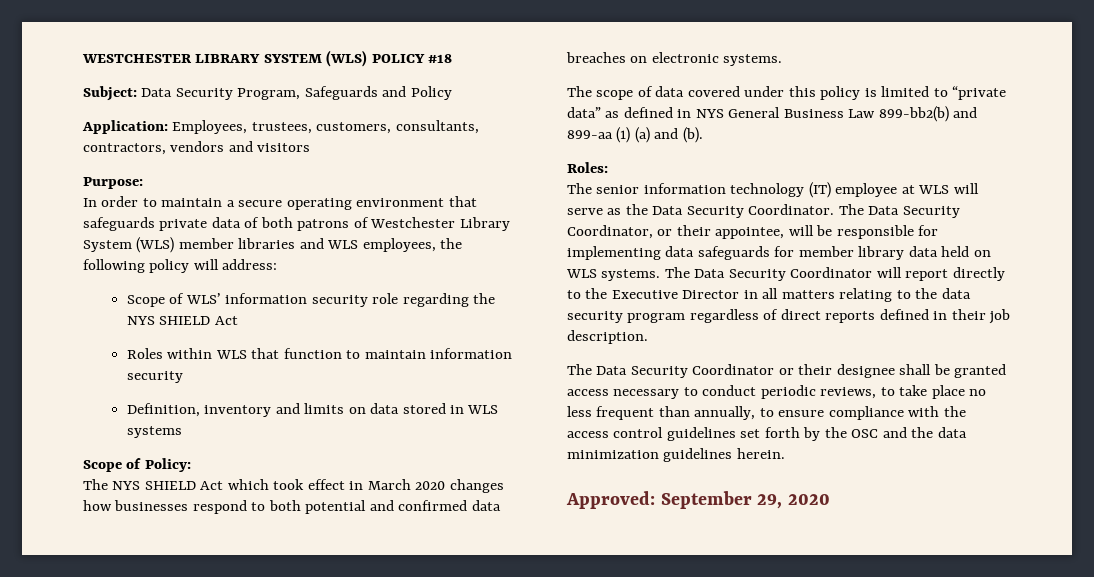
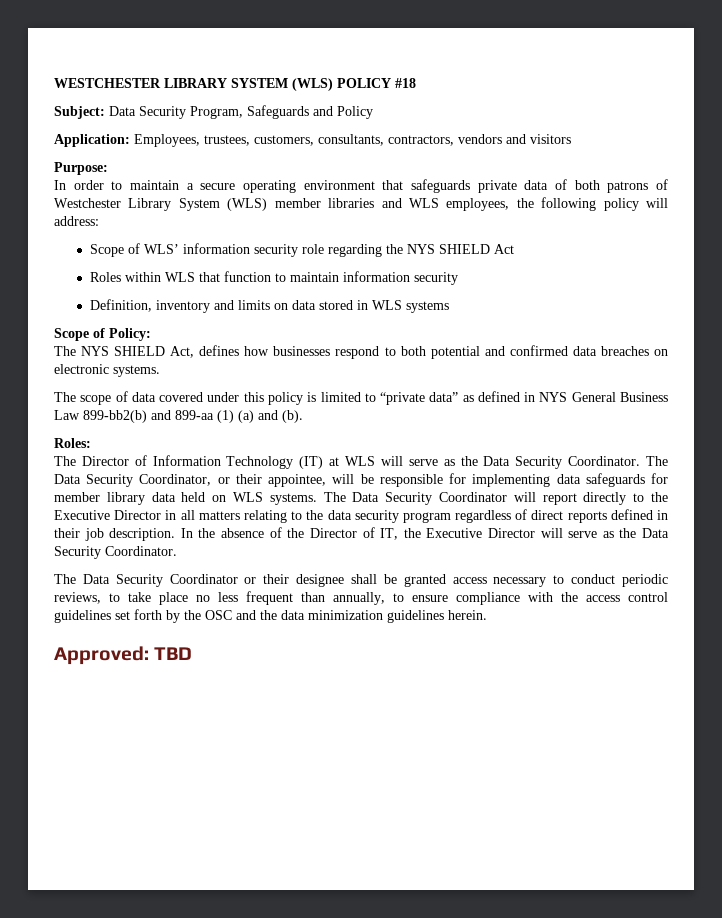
- The NYS SHIELD Act which took effect in March 2020 changes how businesses respond to both potential and confirmed data breaches on electronic systems.
+ The NYS SHIELD Act, defines how businesses respond to both potential and confirmed data breaches on electronic systems.
- The senior information technology (IT) employee at WLS will serve as the Data Security Coordinator.
+ The Director of Information Technology (IT) at WLS will serve as the Data Security Coordinator.
+ In the absence of the Director of IT, the Executive Director will serve as the Data Security Coordinator.
- Approved: September 29, 2020
+ Approved: TBD

